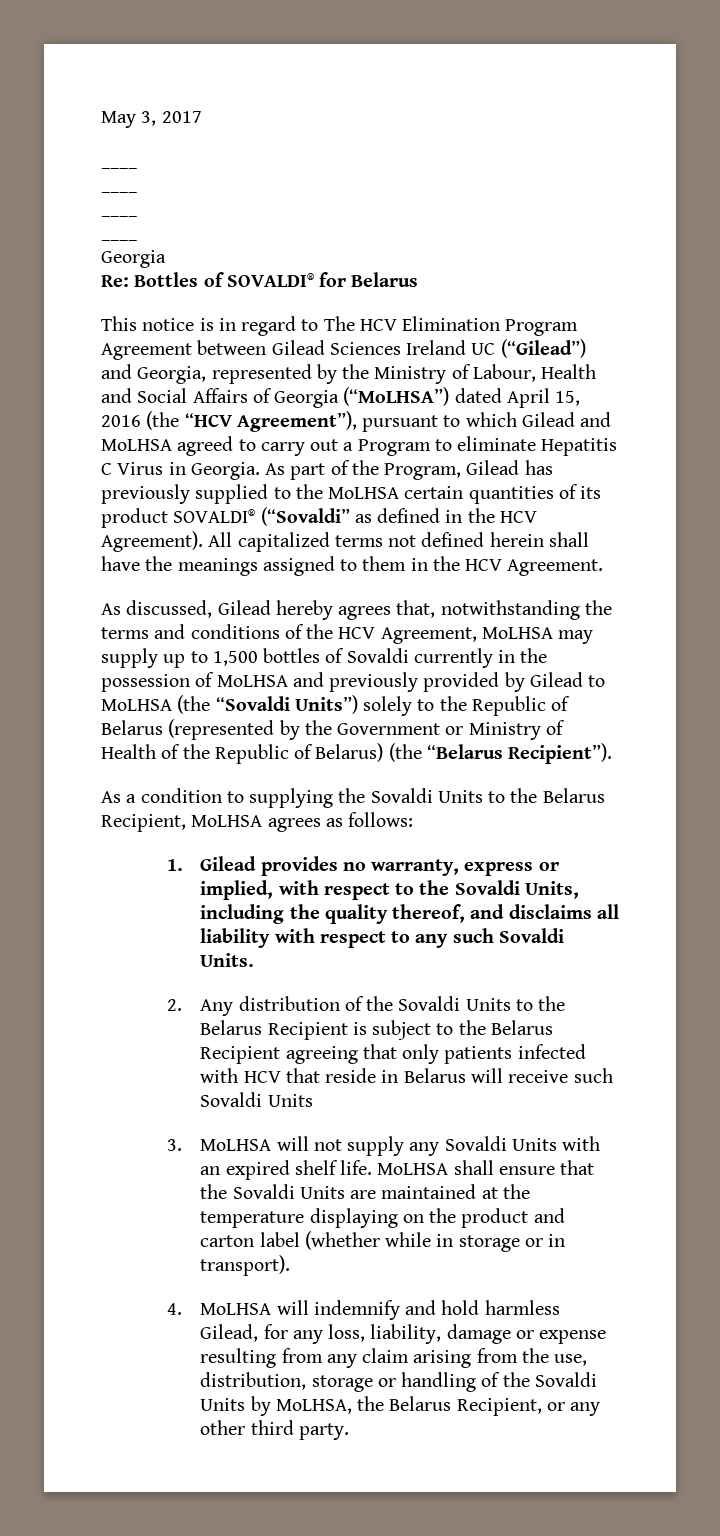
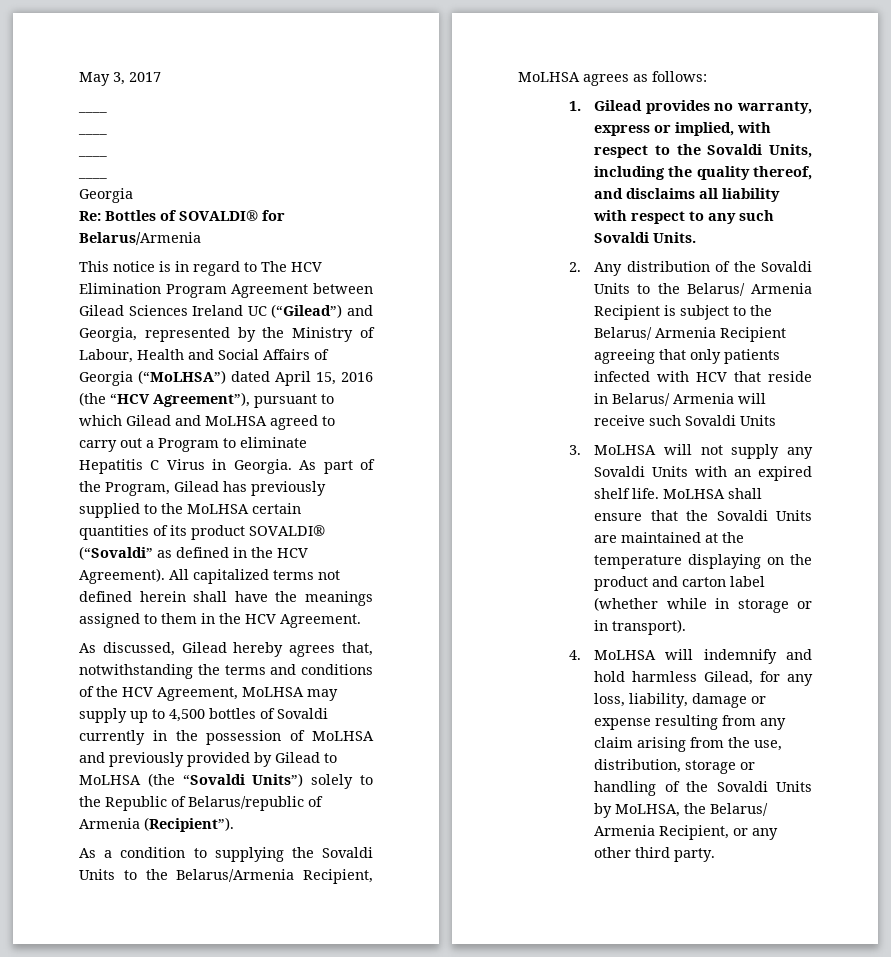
- Re: Bottles of SOVALDI® for Belarus
+ Re: Bottles of SOVALDI® for Belarus/Armenia
- As discussed, Gilead hereby agrees that, notwithstanding the terms and conditions of the HCV Agreement, MoLHSA may supply up to 1,500 bottles of Sovaldi currently in the possession of MoLHSA and previously provided by Gilead to MoLHSA (the “Sovaldi Units”) solely to the Republic of Belarus (represented by the Government or Ministry of Health of the Republic of Belarus) (the “Belarus Recipient”).
+ As discussed, Gilead hereby agrees that, notwithstanding the terms and conditions of the HCV Agreement, MoLHSA may supply up to 4,500 bottles of Sovaldi currently in the possession of MoLHSA and previously provided by Gilead to MoLHSA (the “Sovaldi Units”) solely to the Republic of Belarus/republic of Armenia (Recipient”).
- As a condition to supplying the Sovaldi Units to the Belarus Recipient, MoLHSA agrees as follows:
+ As a condition to supplying the Sovaldi Units to the Belarus/Armenia Recipient, MoLHSA agrees as follows:
- 2. Any distribution of the Sovaldi Units to the Belarus Recipient is subject to the Belarus Recipient agreeing that only patients infected with HCV that reside in Belarus will receive such Sovaldi Units
+ 2. Any distribution of the Sovaldi Units to the Belarus/ Armenia Recipient is subject to the Belarus/ Armenia Recipient agreeing that only patients infected with HCV that reside in Belarus/ Armenia will receive such Sovaldi Units
- 4. MoLHSA will indemnify and hold harmless Gilead, for any loss, liability, damage or expense resulting from any claim arising from the use, distribution, storage or handling of the Sovaldi Units by MoLHSA, the Belarus Recipient, or any other third party.
+ 4. MoLHSA will indemnify and hold harmless Gilead, for any loss, liability, damage or expense resulting from any claim arising from the use, distribution, storage or handling of the Sovaldi Units by MoLHSA, the Belarus/ Armenia Recipient, or any other third party.

